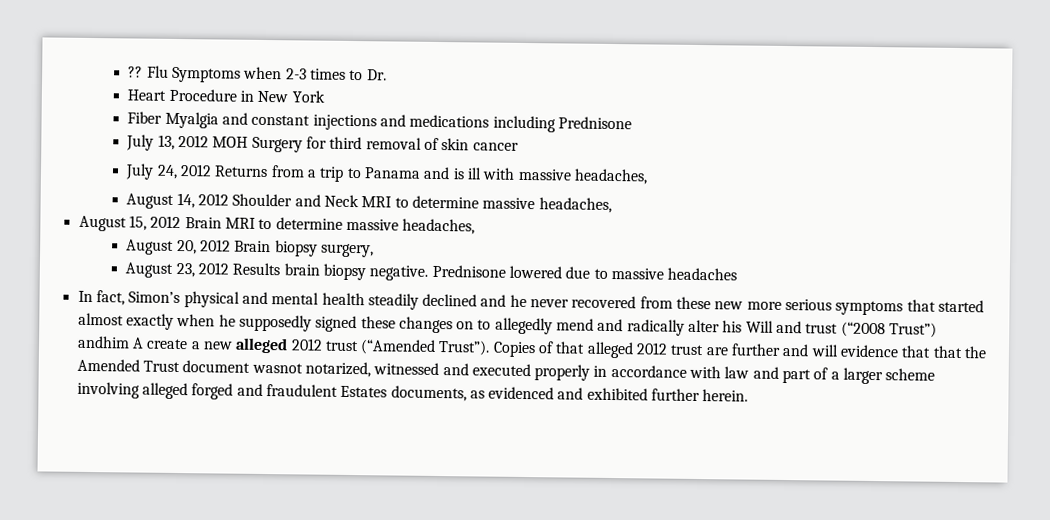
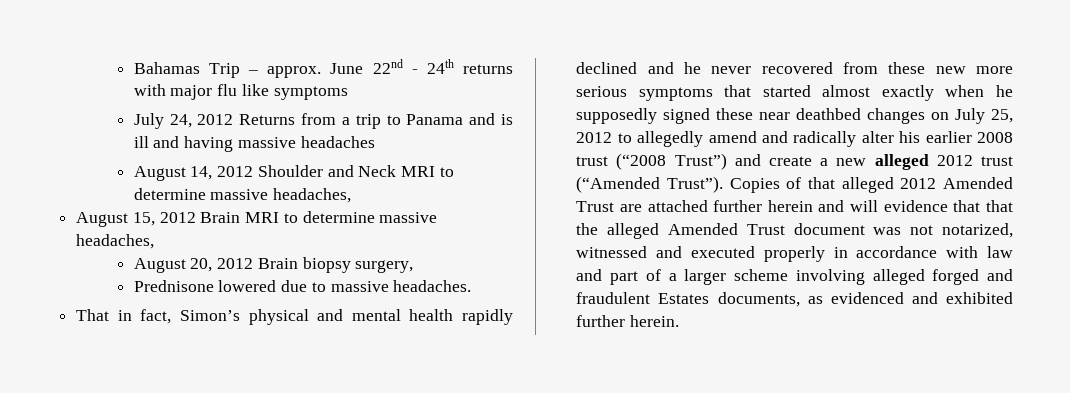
- ?? Flu Symptoms when 2-3 times to Dr.
- Heart Procedure in New York
- Fiber Myalgia and constant injections and medications including Prednisone
- July 13, 2012 MOH Surgery for third removal of skin cancer
+ Bahamas Trip – approx. June 22nd - 24th returns with major flu like symptoms
- July 24, 2012 Returns from a trip to Panama and is ill with massive headaches,
+ July 24, 2012 Returns from a trip to Panama and is ill and having massive headaches
- August 23, 2012 Results brain biopsy negative. Prednisone lowered due to massive headaches
- In fact, Simon’s physical and mental health steadily declined and he never recovered from these new more serious symptoms that started almost exactly when he supposedly signed these changes on to allegedly mend and radically alter his Will and trust (“2008 Trust”) andhim A create a new alleged 2012 trust (“Amended Trust”).
+ Prednisone lowered due to massive headaches.
+ That in fact, Simon’s physical and mental health rapidly declined and he never recovered from these new more serious symptoms that started almost exactly when he supposedly signed these near deathbed changes on July 25, 2012 to allegedly amend and radically alter his earlier 2008 trust (“2008 Trust”) and create a new alleged 2012 trust (“Amended Trust”).
- Copies of that alleged 2012 trust are further and will evidence that that the Amended Trust document wasnot notarized, witnessed and executed properly in accordance with law and part of a larger scheme involving alleged forged and fraudulent Estates documents, as evidenced and exhibited further herein.
+ Copies of that alleged 2012 Amended Trust are attached further herein and will evidence that that the alleged Amended Trust document was not notarized, witnessed and executed properly in accordance with law and part of a larger scheme involving alleged forged and fraudulent Estates documents, as evidenced and exhibited further herein.

